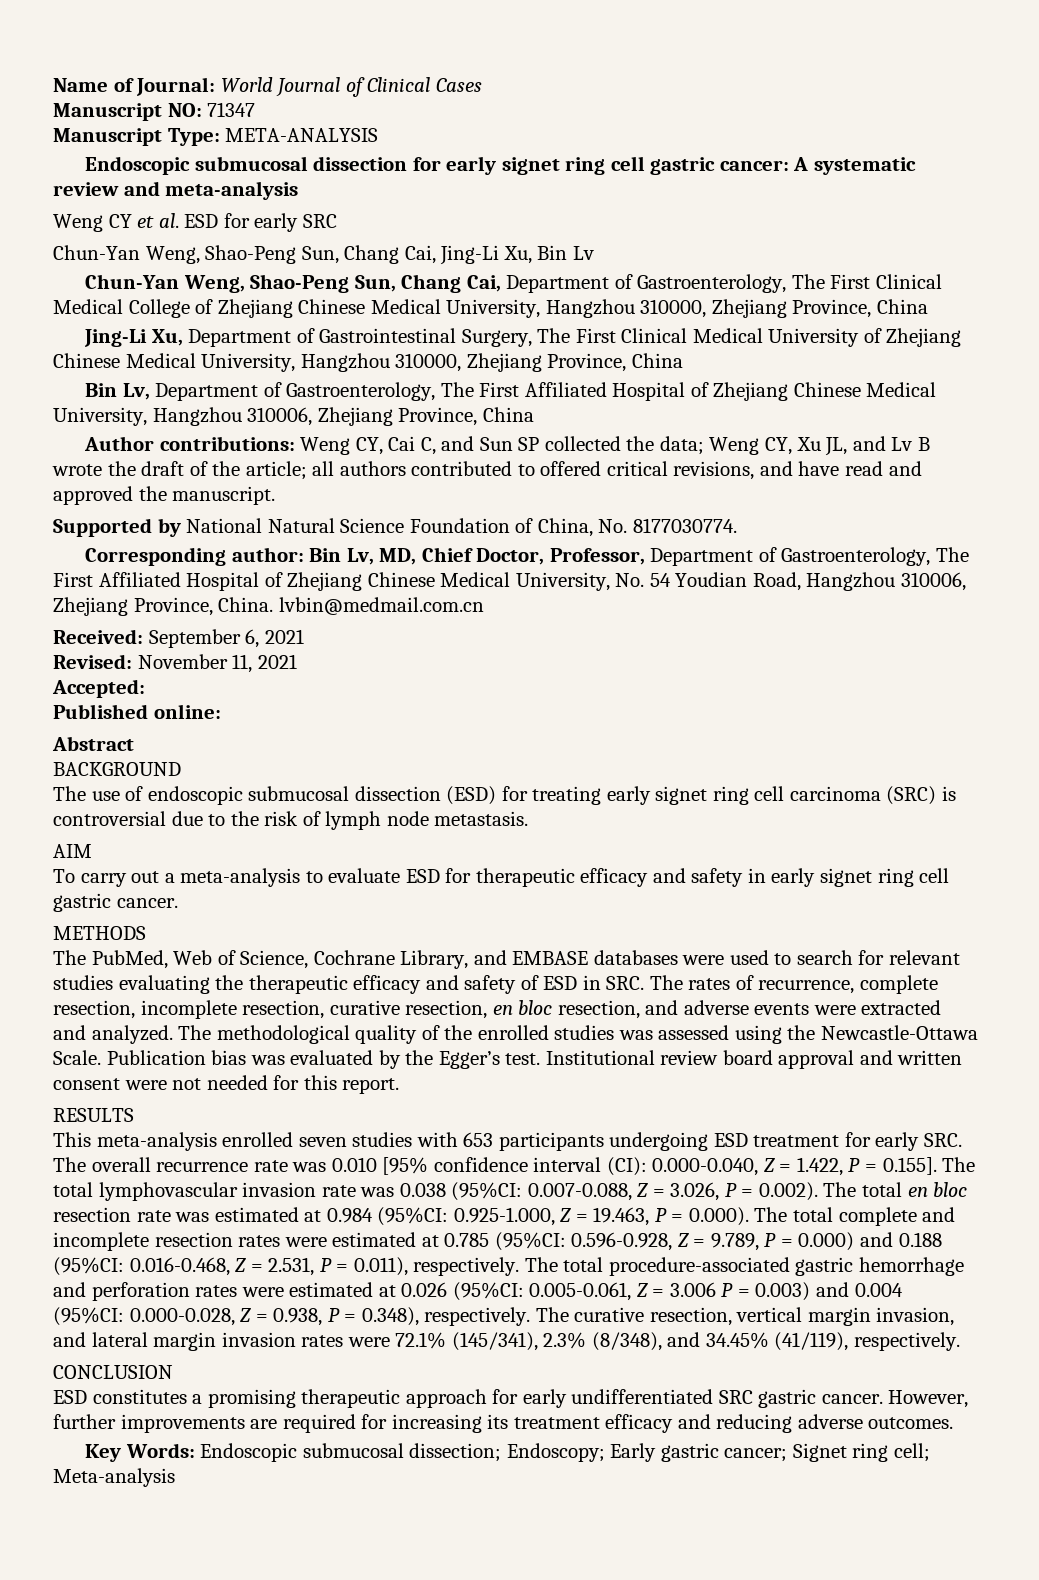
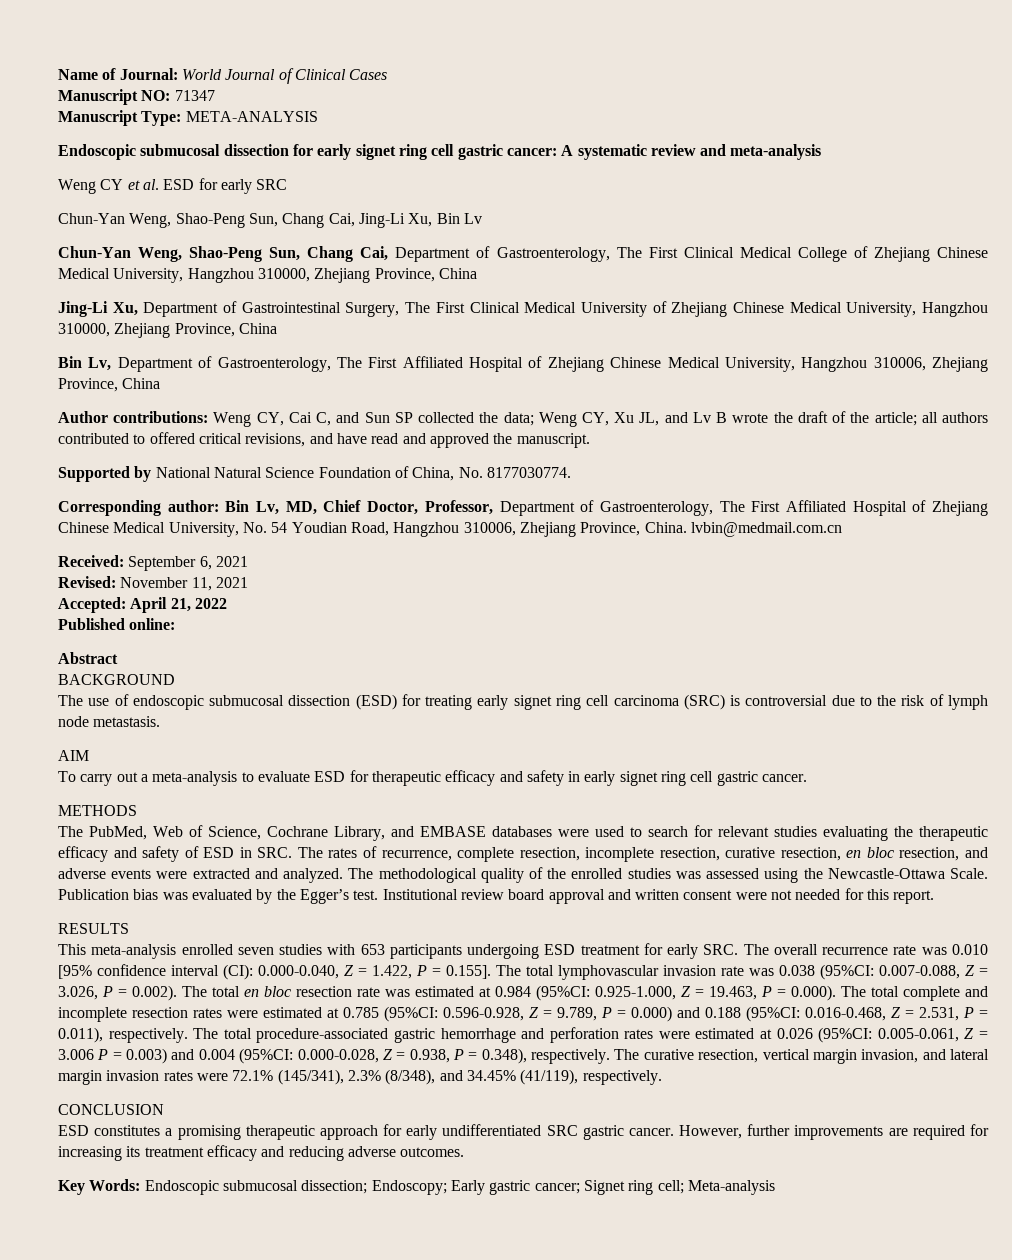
- Accepted:
+ Accepted: April 21, 2022

